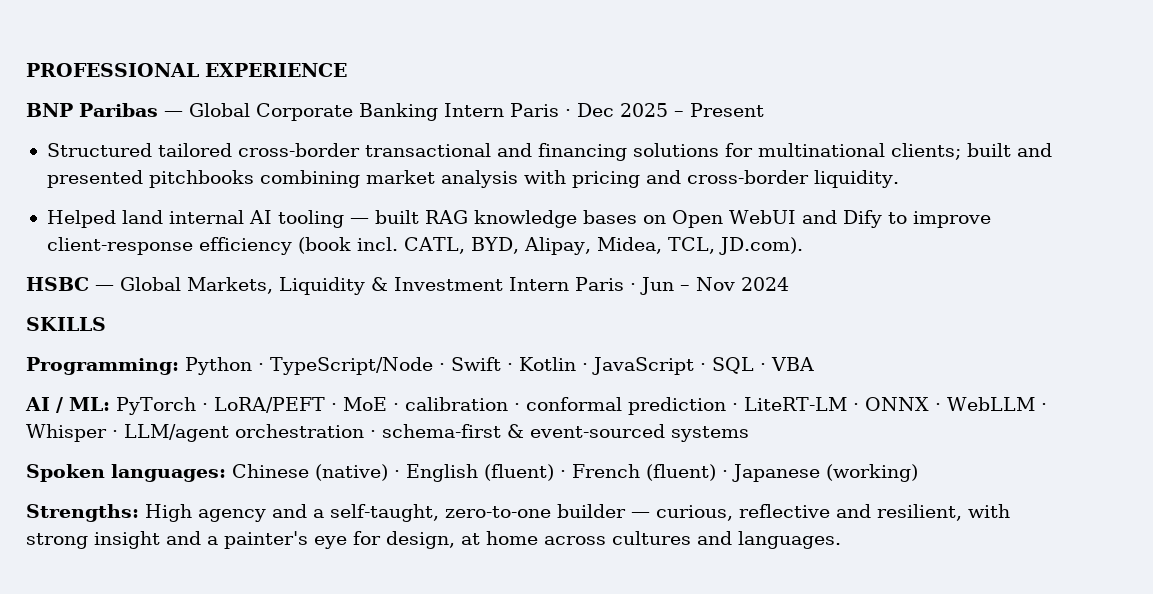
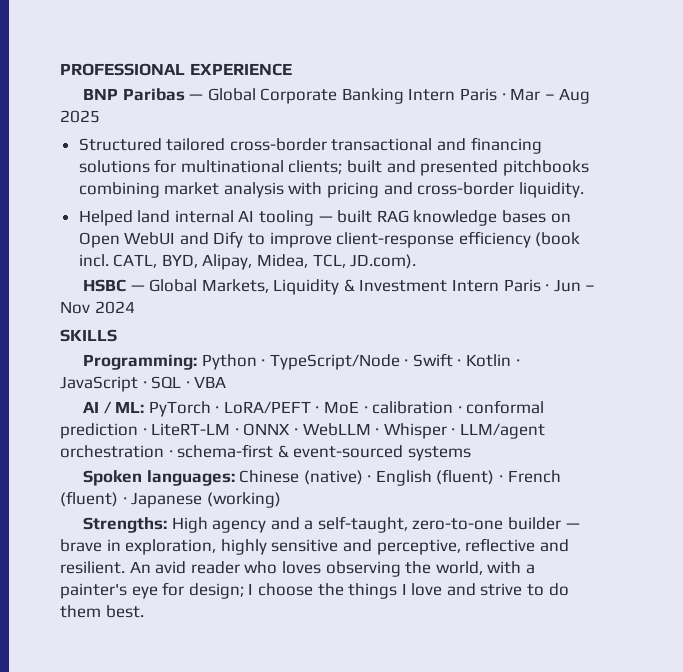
- BNP Paribas — Global Corporate Banking Intern Paris · Dec 2025 – Present
+ BNP Paribas — Global Corporate Banking Intern Paris · Mar – Aug 2025
- Strengths: High agency and a self-taught, zero-to-one builder — curious, reflective and resilient, with strong insight and a painter's eye for design, at home across cultures and languages.
+ Strengths: High agency and a self-taught, zero-to-one builder — brave in exploration, highly sensitive and perceptive, reflective and resilient. An avid reader who loves observing the world, with a painter's eye for design; I choose the things I love and strive to do them best.

